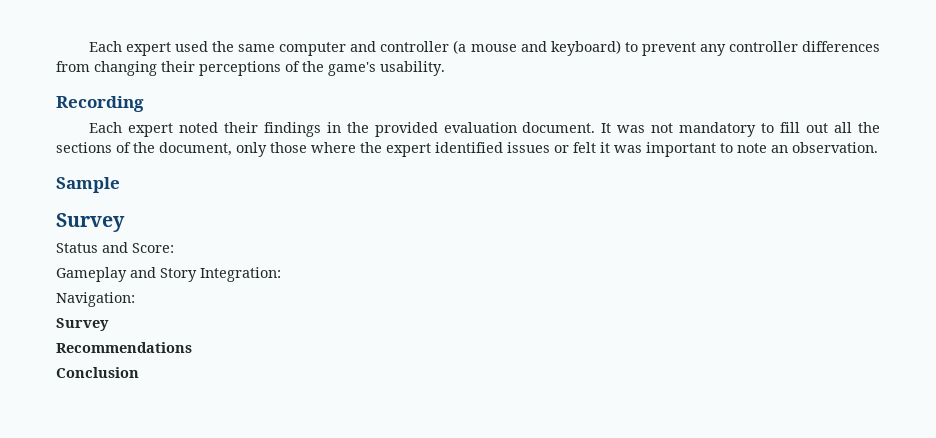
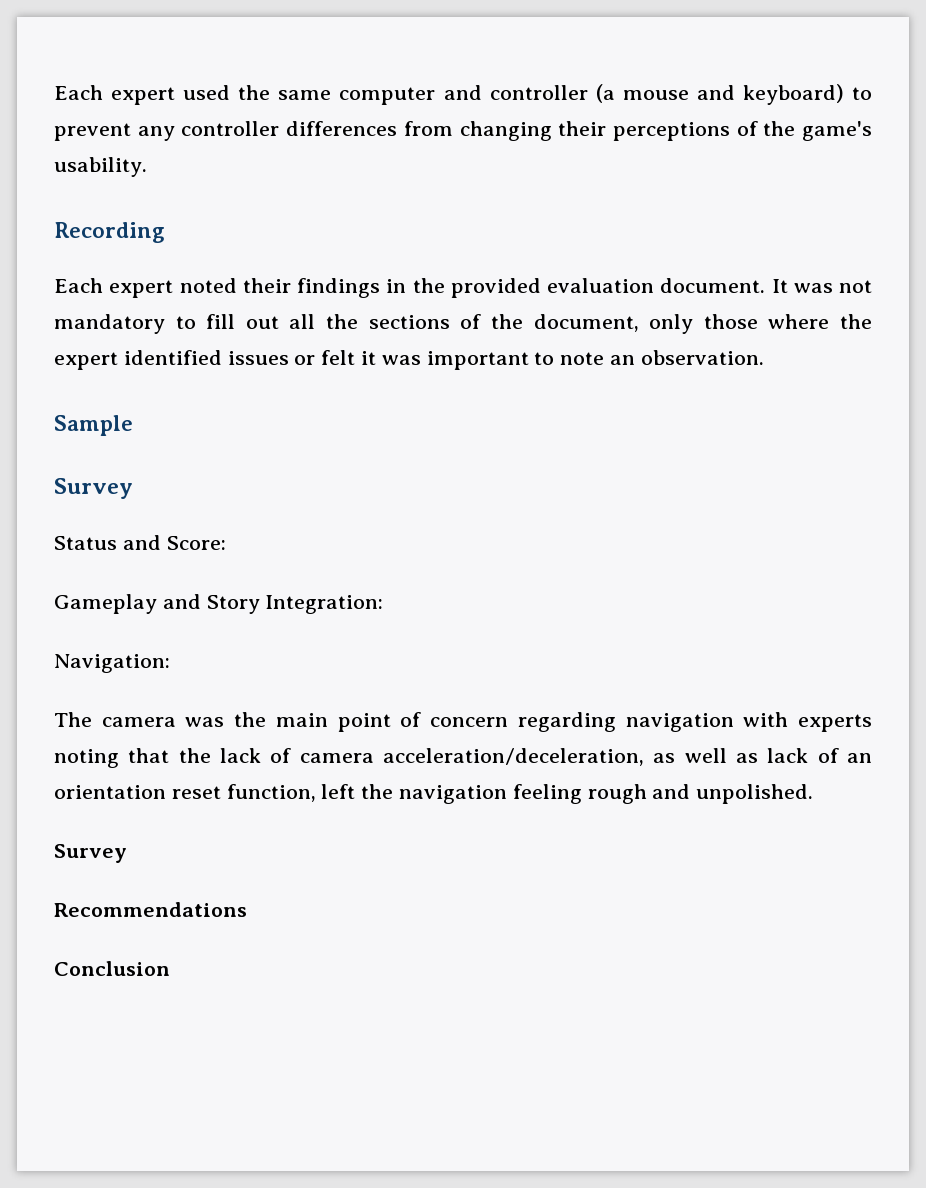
+ The camera was the main point of concern regarding navigation with experts noting that the lack of camera acceleration/deceleration, as well as lack of an orientation reset function, left the navigation feeling rough and unpolished.

